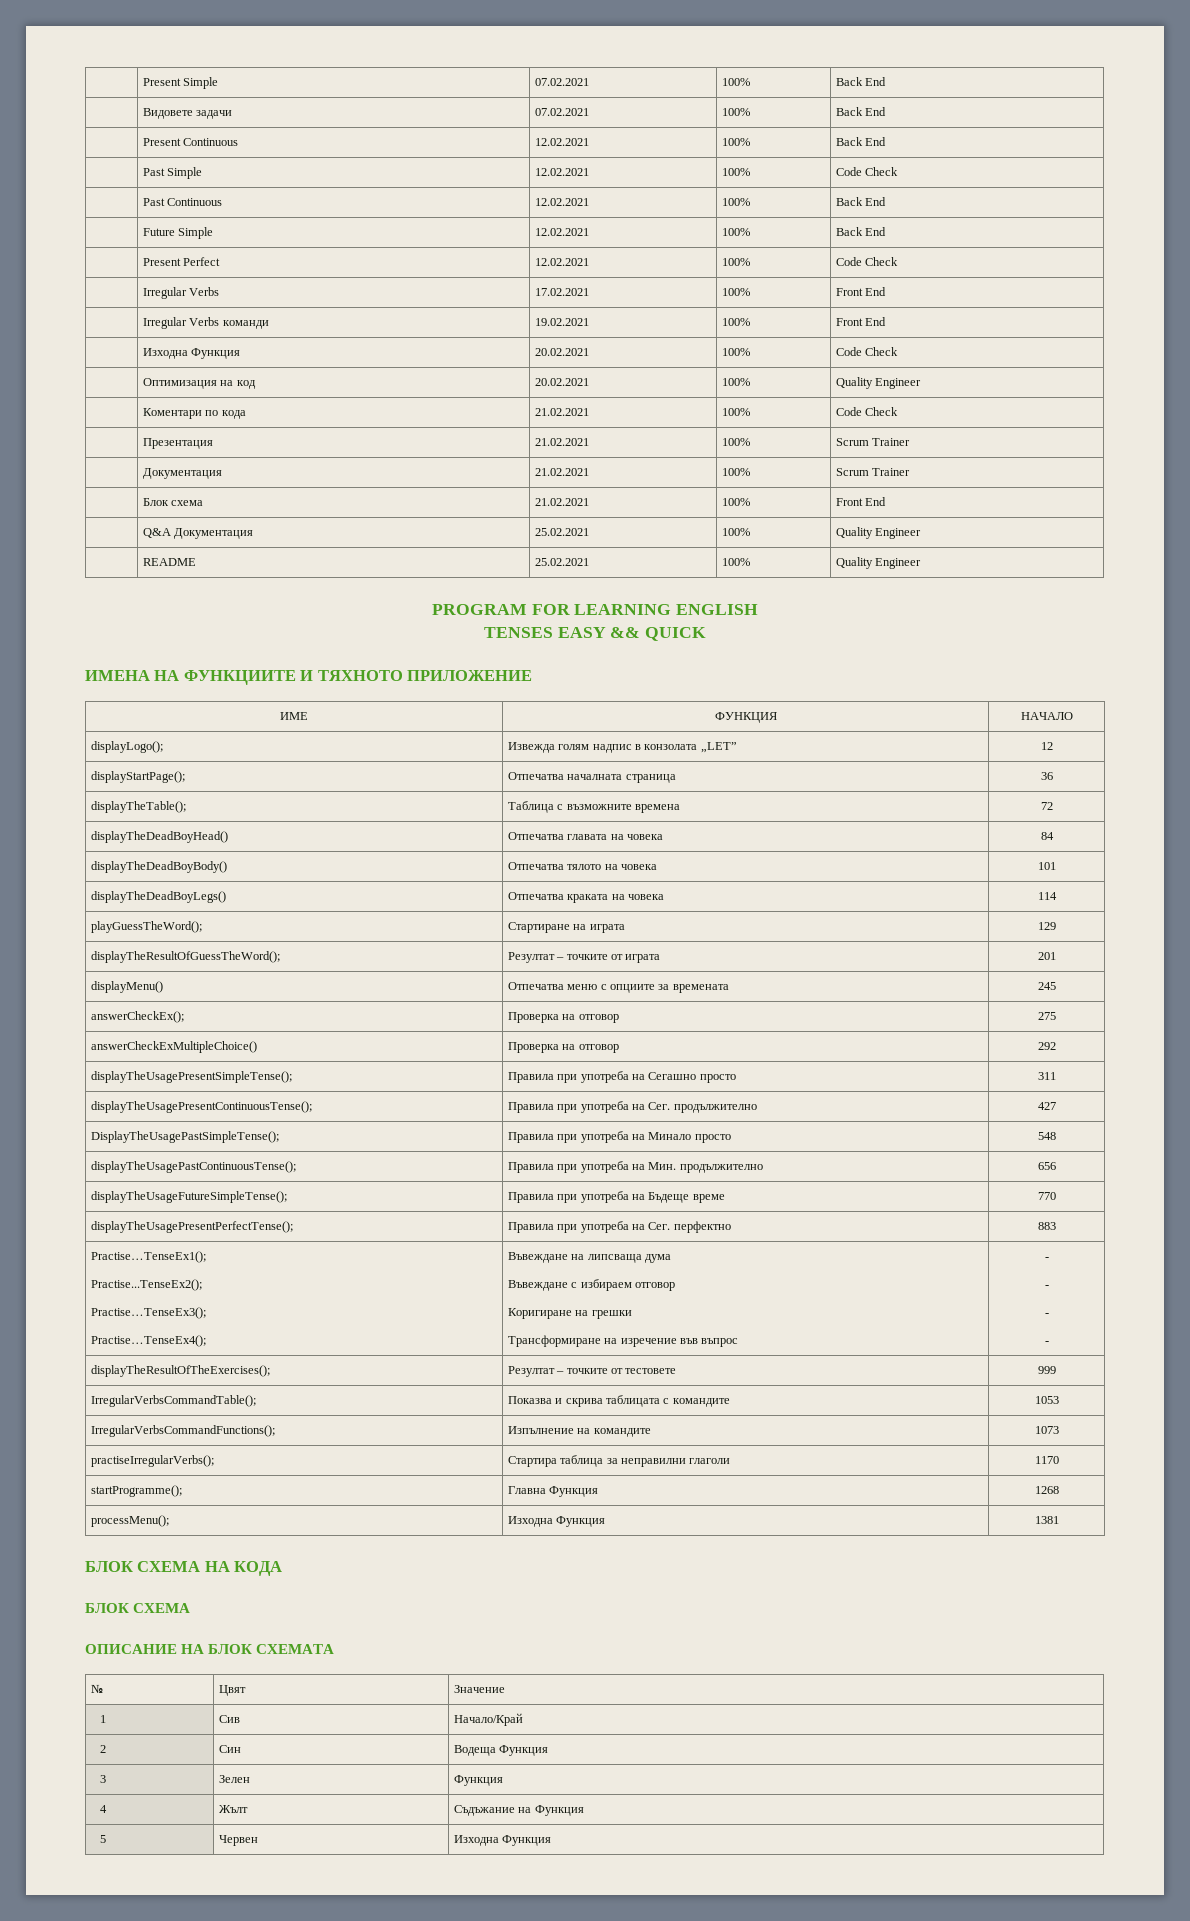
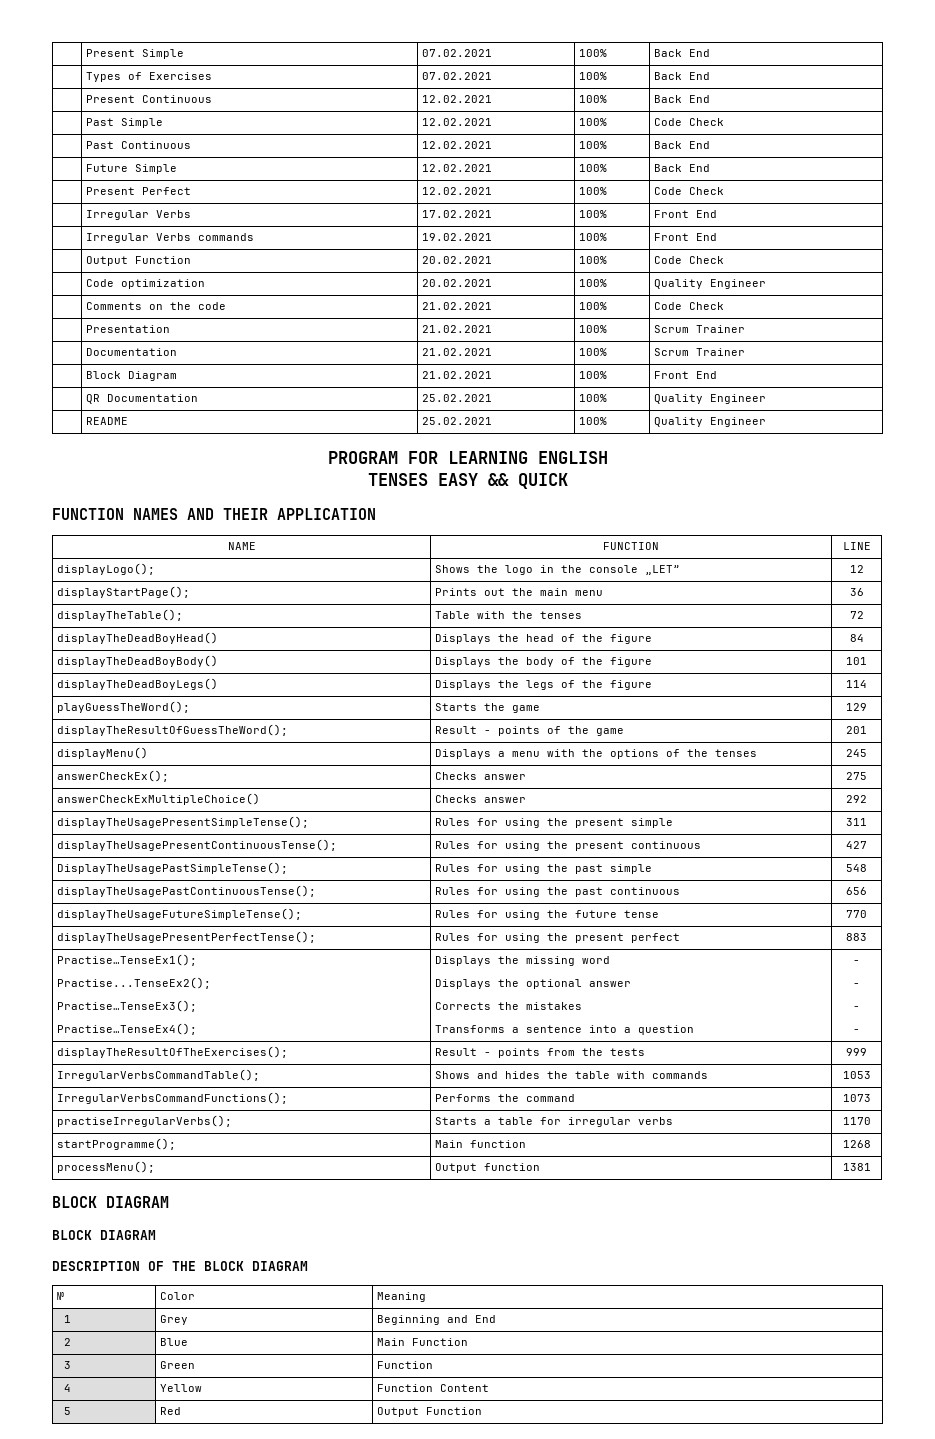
- | Видовете задачи | 07.02.2021 | 100% | Back End
+ | Types of Exercises | 07.02.2021 | 100% | Back End
- | Irregular Verbs команди | 19.02.2021 | 100% | Front End
+ | Irregular Verbs commands | 19.02.2021 | 100% | Front End
- | Изходна Функция | 20.02.2021 | 100% | Code Check
+ | Output Function | 20.02.2021 | 100% | Code Check
- | Оптимизация на код | 20.02.2021 | 100% | Quality Engineer
+ | Code optimization | 20.02.2021 | 100% | Quality Engineer
- | Коментари по кода | 21.02.2021 | 100% | Code Check
+ | Comments on the code | 21.02.2021 | 100% | Code Check
- | Презентация | 21.02.2021 | 100% | Scrum Trainer
- | Документация | 21.02.2021 | 100% | Scrum Trainer
- | Блок схема | 21.02.2021 | 100% | Front End
+ | Presentation | 21.02.2021 | 100% | Scrum Trainer
+ | Documentation | 21.02.2021 | 100% | Scrum Trainer
+ | Block Diagram | 21.02.2021 | 100% | Front End
- | Q&A Документация | 25.02.2021 | 100% | Quality Engineer
+ | QR Documentation | 25.02.2021 | 100% | Quality Engineer
- ИМЕНА НА ФУНКЦИИТЕ И ТЯХНОТО ПРИЛОЖЕНИЕ
- ИМЕ | ФУНКЦИЯ | НАЧАЛО
- displayLogo(); | Извежда голям надпис в конзолата „LET” | 12
- displayStartPage(); | Отпечатва началната страница | 36
- displayTheTable(); | Таблица с възможните времена | 72
- displayTheDeadBoyHead() | Отпечатва главата на човека | 84
- displayTheDeadBoyBody() | Отпечатва тялото на човека | 101
- displayTheDeadBoyLegs() | Отпечатва краката на човека | 114
+ FUNCTION NAMES AND THEIR APPLICATION
+ NAME | FUNCTION | LINE
+ displayLogo(); | Shows the logo in the console „LET” | 12
+ displayStartPage(); | Prints out the main menu | 36
+ displayTheTable(); | Table with the tenses | 72
+ displayTheDeadBoyHead() | Displays the head of the figure | 84
+ displayTheDeadBoyBody() | Displays the body of the figure | 101
+ displayTheDeadBoyLegs() | Displays the legs of the figure | 114
- playGuessTheWord(); | Стартиране на играта | 129
+ playGuessTheWord(); | Starts the game | 129
- displayTheResultOfGuessTheWord(); | Резултат – точките от играта | 201
- displayMenu() | Отпечатва меню с опциите за времената | 245
+ displayTheResultOfGuessTheWord(); | Result - points of the game | 201
+ displayMenu() | Displays a menu with the options of the tenses | 245
- answerCheckEx(); | Проверка на отговор | 275
+ answerCheckEx(); | Checks answer | 275
- answerCheckExMultipleChoice() | Проверка на отговор | 292
+ answerCheckExMultipleChoice() | Checks answer | 292
- displayTheUsagePresentSimpleTense(); | Правила при употреба на Сегашно просто | 311
- displayTheUsagePresentContinuousTense(); | Правила при употреба на Сег. продължително | 427
- DisplayTheUsagePastSimpleTense(); | Правила при употреба на Минало просто | 548
- displayTheUsagePastContinuousTense(); | Правила при употреба на Мин. продължително | 656
- displayTheUsageFutureSimpleTense(); | Правила при употреба на Бъдеще време | 770
- displayTheUsagePresentPerfectTense(); | Правила при употреба на Сег. перфектно | 883
+ displayTheUsagePresentSimpleTense(); | Rules for using the present simple | 311
+ displayTheUsagePresentContinuousTense(); | Rules for using the present continuous | 427
+ DisplayTheUsagePastSimpleTense(); | Rules for using the past simple | 548
+ displayTheUsagePastContinuousTense(); | Rules for using the past continuous | 656
+ displayTheUsageFutureSimpleTense(); | Rules for using the future tense | 770
+ displayTheUsagePresentPerfectTense(); | Rules for using the present perfect | 883
  Practise…TenseEx1();
  Practise...TenseEx2();
  Practise…TenseEx3();
- Practise…TenseEx4(); | Въвеждане на липсваща дума
- Въвеждане с избираем отговор
- Коригиране на грешки
- Трансформиране на изречение във въпрос | -
+ Practise…TenseEx4(); | Displays the missing word
+ Displays the optional answer
+ Corrects the mistakes
+ Transforms a sentence into a question | -
- displayTheResultOfTheExercises(); | Резултат – точките от тестовете | 999
- IrregularVerbsCommandTable(); | Показва и скрива таблицата с командите | 1053
+ displayTheResultOfTheExercises(); | Result - points from the tests | 999
+ IrregularVerbsCommandTable(); | Shows and hides the table with commands | 1053
- IrregularVerbsCommandFunctions(); | Изпълнение на командите | 1073
+ IrregularVerbsCommandFunctions(); | Performs the command | 1073
- practiseIrregularVerbs(); | Стартира таблица за неправилни глаголи | 1170
+ practiseIrregularVerbs(); | Starts a table for irregular verbs | 1170
- startProgramme(); | Главна Функция | 1268
+ startProgramme(); | Main function | 1268
- processMenu(); | Изходна Функция | 1381
- БЛОК СХЕМА НА КОДА
- БЛОК СХЕМА
- ОПИСАНИЕ НА БЛОК СХЕМАТА
+ processMenu(); | Output function | 1381
+ BLOCK DIAGRAM
+ BLOCK DIAGRAM
+ DESCRIPTION OF THE BLOCK DIAGRAM
- № | Цвят | Значение
+ № | Color | Meaning
- 1 | Сив | Начало/Край
- 2 | Син | Водеща Функция
+ 1 | Grey | Beginning and End
+ 2 | Blue | Main Function
- 3 | Зелен | Функция
+ 3 | Green | Function
- 4 | Жълт | Съдъжание на Функция
- 5 | Червен | Изходна Функция
+ 4 | Yellow | Function Content
+ 5 | Red | Output Function

